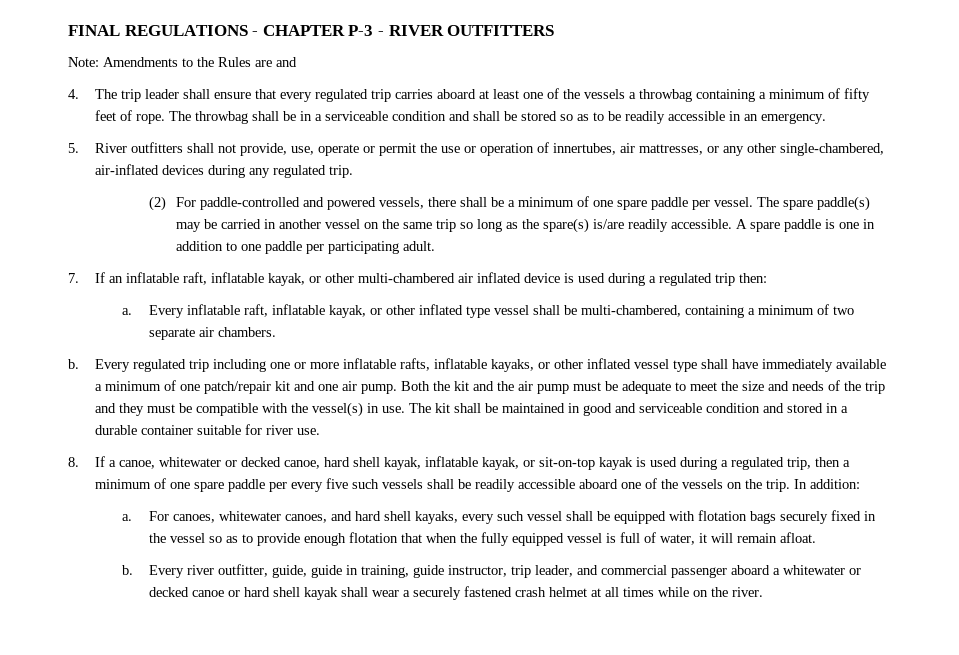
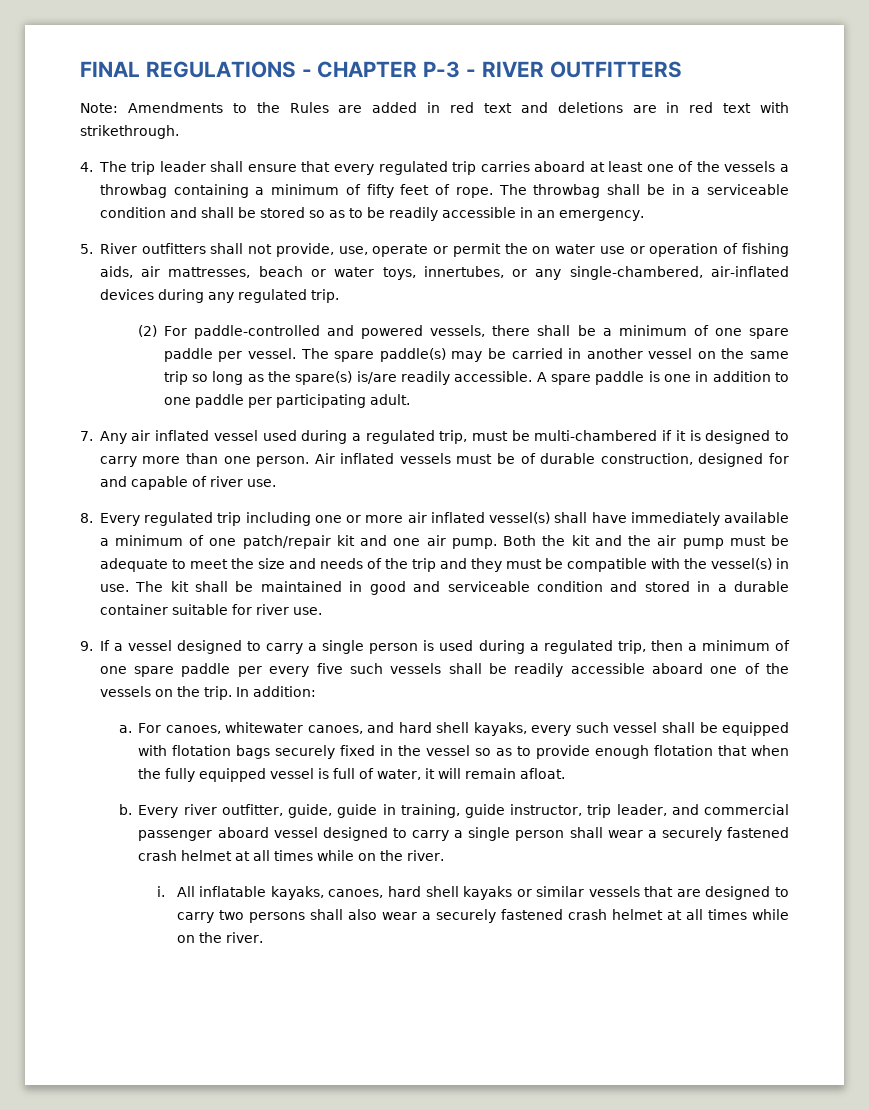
- Note: Amendments to the Rules are and
+ Note: Amendments to the Rules are added in red text and deletions are in red text with strikethrough.
- 5. River outfitters shall not provide, use, operate or permit the use or operation of innertubes, air mattresses, or any other single-chambered, air-inflated devices during any regulated trip.
+ 5. River outfitters shall not provide, use, operate or permit the on water use or operation of fishing aids, air mattresses, beach or water toys, innertubes, or any single-chambered, air-inflated devices during any regulated trip.
- 7. If an inflatable raft, inflatable kayak, or other multi-chambered air inflated device is used during a regulated trip then:
- a. Every inflatable raft, inflatable kayak, or other inflated type vessel shall be multi-chambered, containing a minimum of two separate air chambers.
- b. Every regulated trip including one or more inflatable rafts, inflatable kayaks, or other inflated vessel type shall have immediately available a minimum of one patch/repair kit and one air pump.
+ 7. Any air inflated vessel used during a regulated trip, must be multi-chambered if it is designed to carry more than one person. Air inflated vessels must be of durable construction, designed for and capable of river use.
+ 8. Every regulated trip including one or more air inflated vessel(s) shall have immediately available a minimum of one patch/repair kit and one air pump.
- 8. If a canoe, whitewater or decked canoe, hard shell kayak, inflatable kayak, or sit-on-top kayak is used during a regulated trip, then a minimum of one spare paddle per every five such vessels shall be readily accessible aboard one of the vessels on the trip.
+ 9. If a vessel designed to carry a single person is used during a regulated trip, then a minimum of one spare paddle per every five such vessels shall be readily accessible aboard one of the vessels on the trip.
- Every river outfitter, guide, guide in training, guide instructor, trip leader, and commercial passenger aboard a whitewater or decked canoe or hard shell kayak shall wear a securely fastened crash helmet at all times while on the river.
+ Every river outfitter, guide, guide in training, guide instructor, trip leader, and commercial passenger aboard vessel designed to carry a single person shall wear a securely fastened crash helmet at all times while on the river.
+ i. All inflatable kayaks, canoes, hard shell kayaks or similar vessels that are designed to carry two persons shall also wear a securely fastened crash helmet at all times while on the river.

